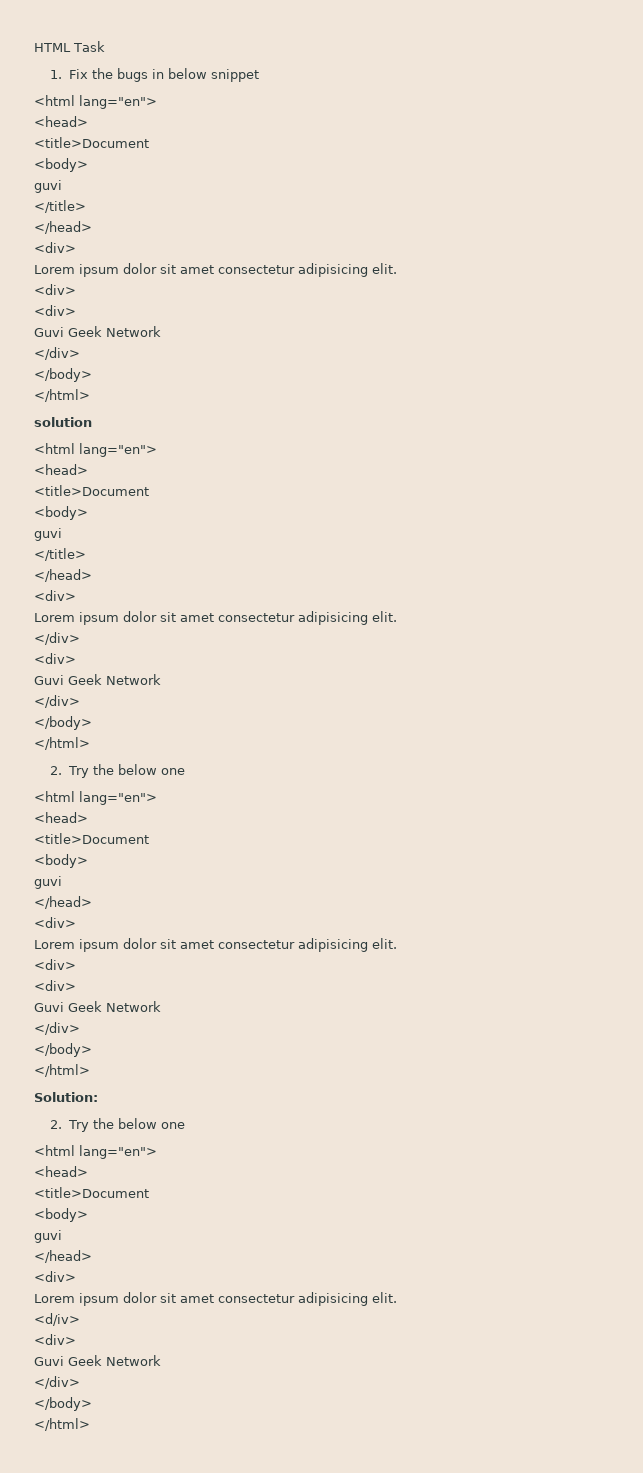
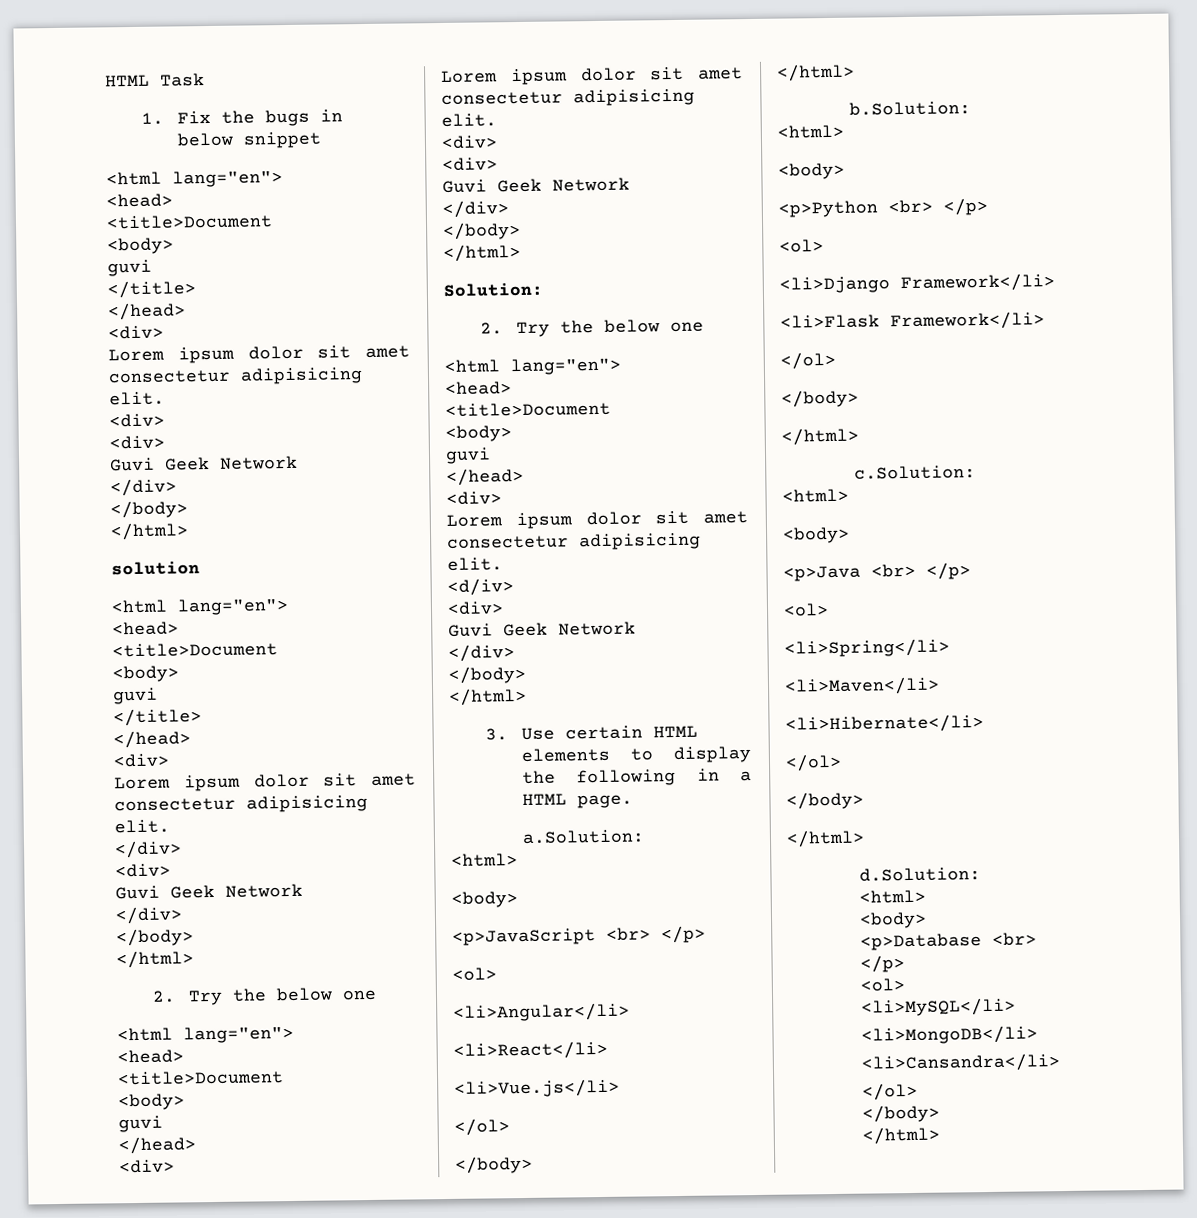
+ 3. Use certain HTML elements to display the following in a HTML page.
+ a.Solution:
+ <html>
+ <body>
+ <p>JavaScript <br> </p>
+ <ol>
+ <li>Angular</li>
+ <li>React</li>
+ <li>Vue.js</li>
+ </ol>
+ </body>
+ </html>
+ b.Solution:
+ <html>
+ <body>
+ <p>Python <br> </p>
+ <ol>
+ <li>Django Framework</li>
+ <li>Flask Framework</li>
+ </ol>
+ </body>
+ </html>
+ c.Solution:
+ <html>
+ <body>
+ <p>Java <br> </p>
+ <ol>
+ <li>Spring</li>
+ <li>Maven</li>
+ <li>Hibernate</li>
+ </ol>
+ </body>
+ </html>
+ d.Solution:
+ <html>
+ <body>
+ <p>Database <br> </p>
+ <ol>
+ <li>MySQL</li>
+ <li>MongoDB</li>
+ <li>Cansandra</li>
+ </ol>
+ </body>
+ </html>

